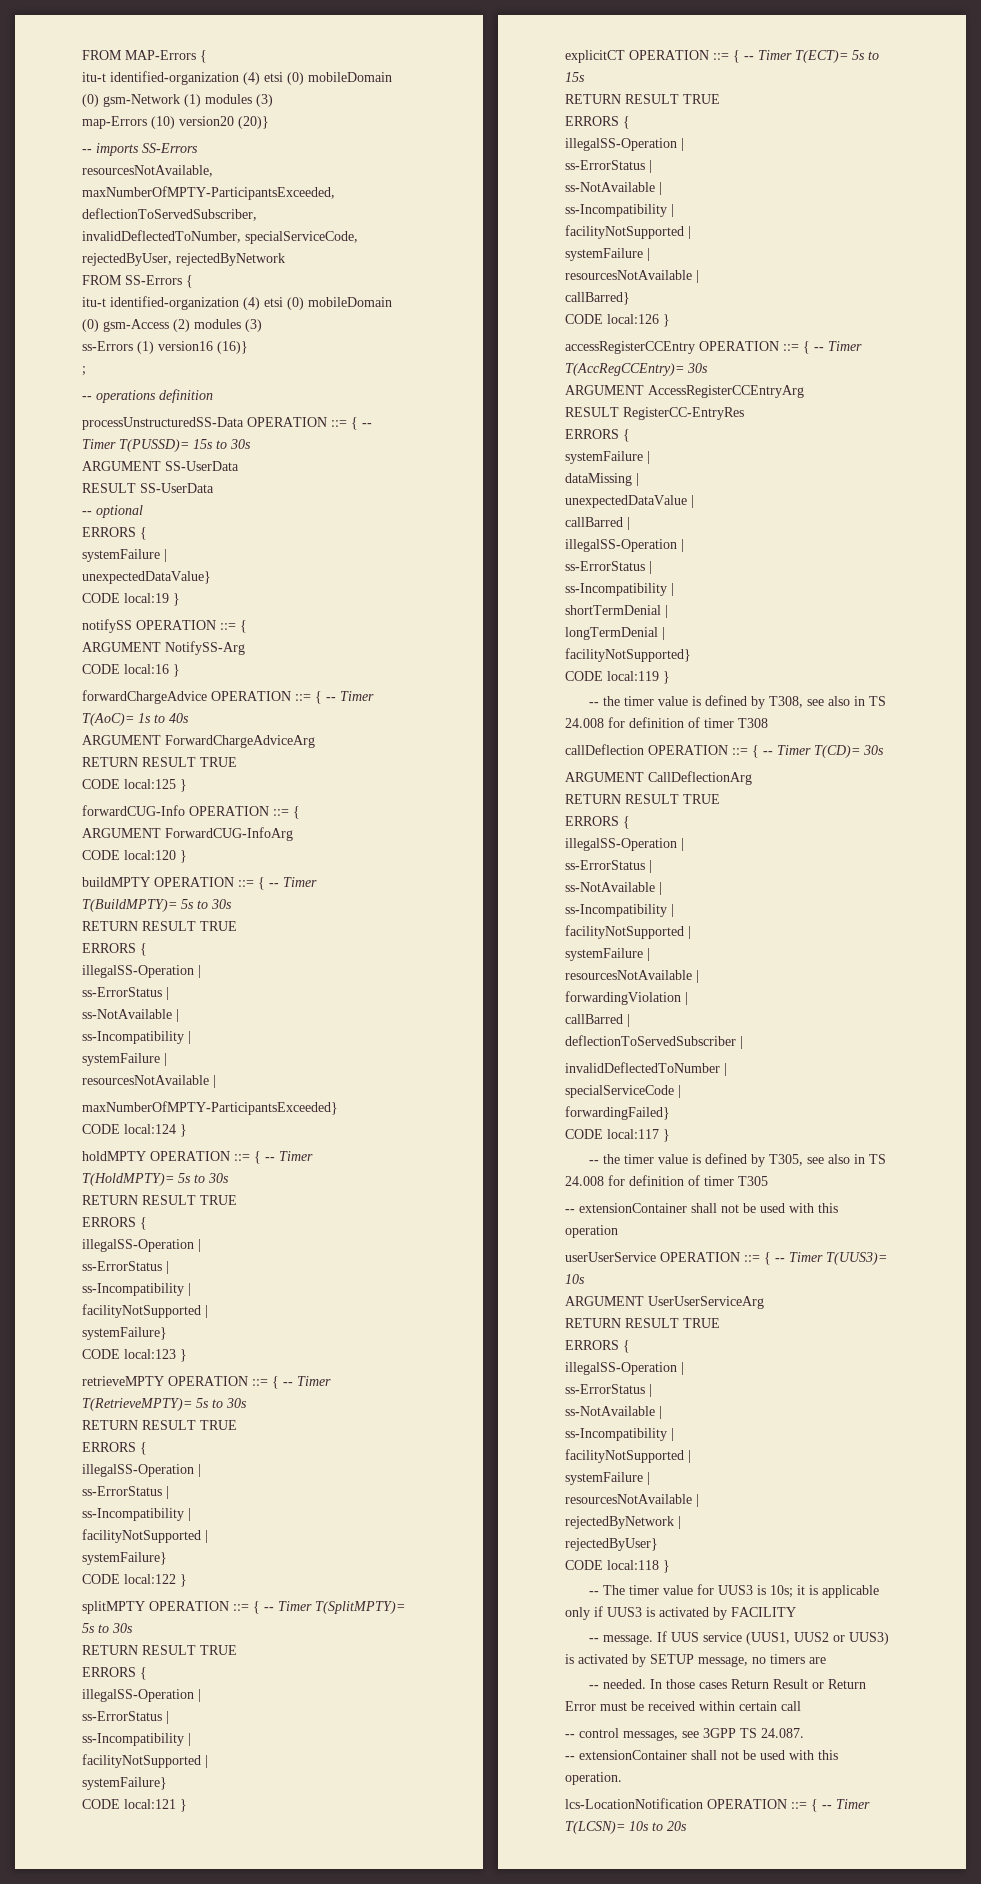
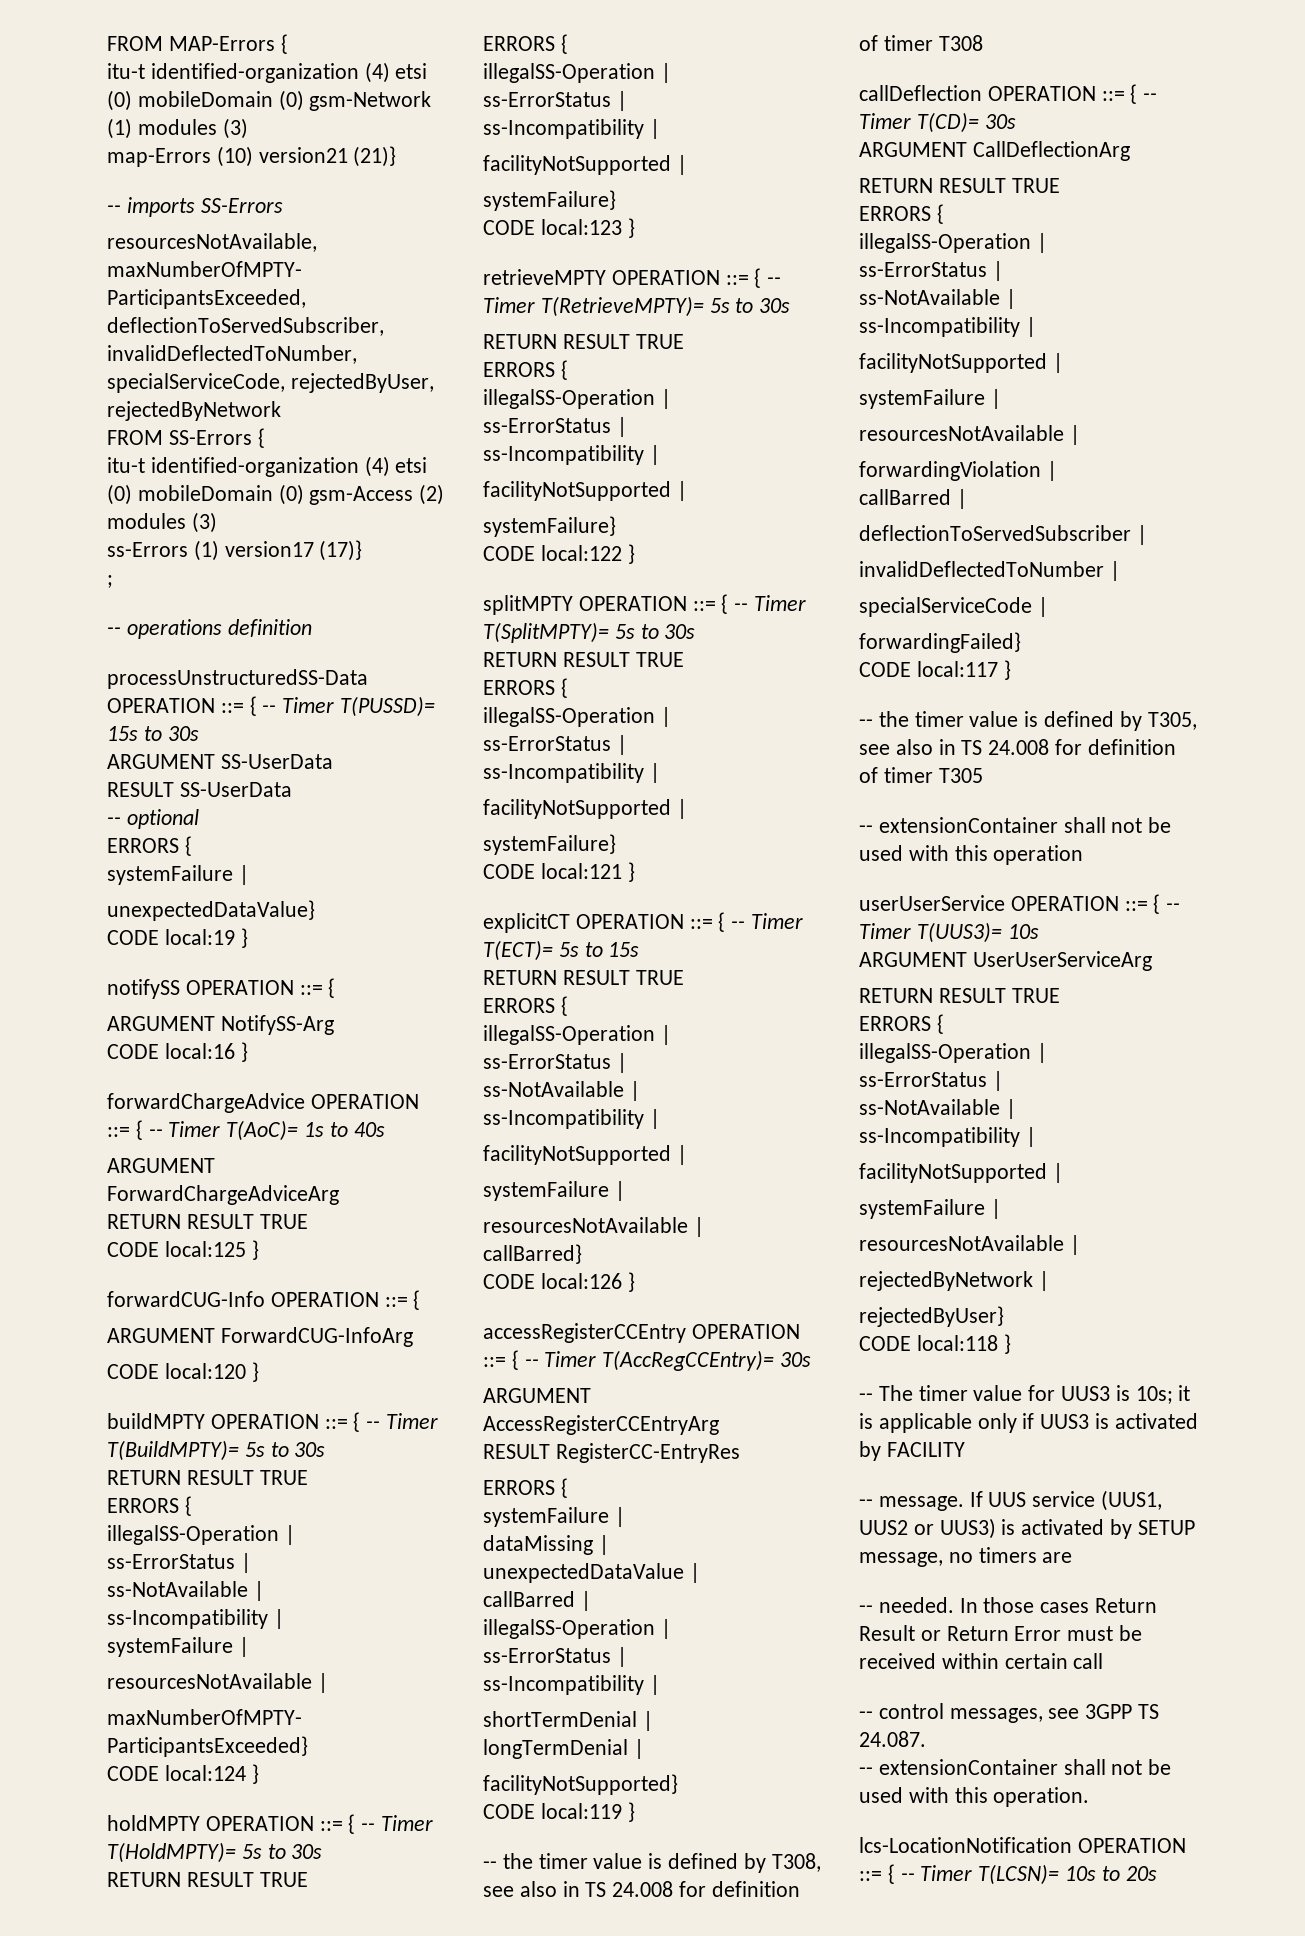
- map-Errors (10) version20 (20)}
+ map-Errors (10) version21 (21)}
- ss-Errors (1) version16 (16)}
+ ss-Errors (1) version17 (17)}

